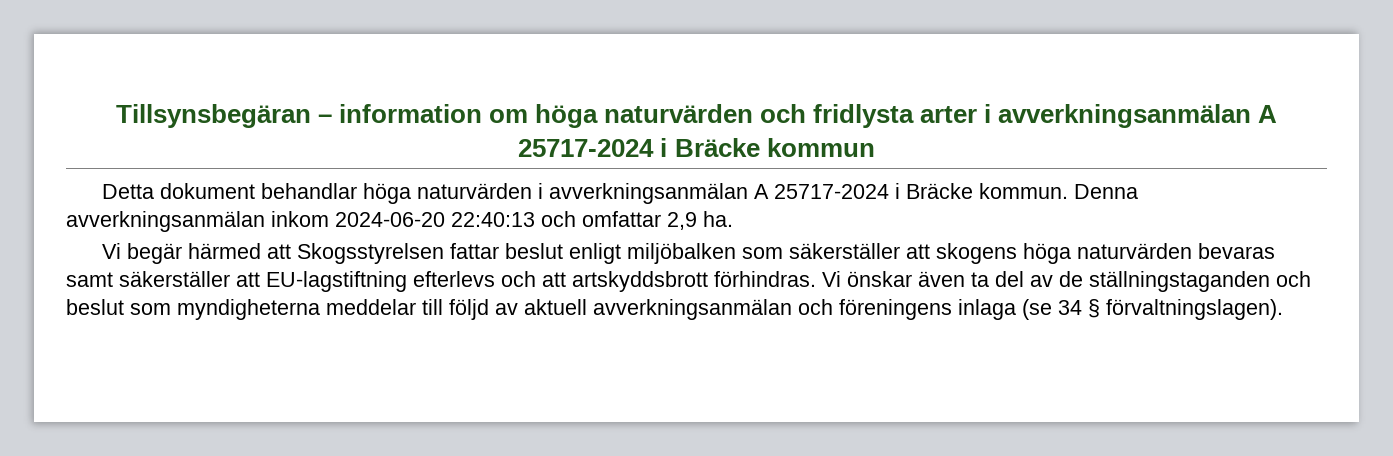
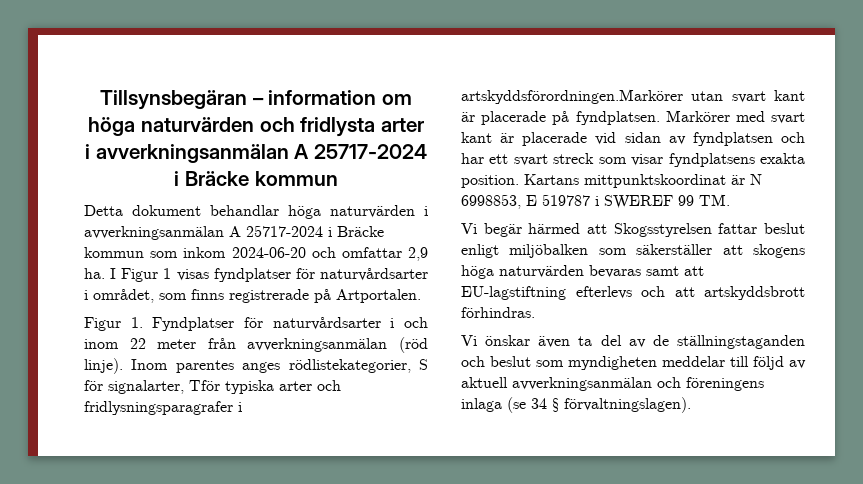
- Detta dokument behandlar höga naturvärden i avverkningsanmälan A 25717-2024 i Bräcke kommun. Denna avverkningsanmälan inkom 2024-06-20 22:40:13 och omfattar 2,9 ha.
+ Detta dokument behandlar höga naturvärden i avverkningsanmälan A 25717-2024 i Bräcke kommun som inkom 2024-06-20 och omfattar 2,9 ha. I Figur 1 visas fyndplatser för naturvårdsarter i området, som finns registrerade på Artportalen.
+ Figur 1. Fyndplatser för naturvårdsarter i och inom 22 meter från avverkningsanmälan (röd linje). Inom parentes anges rödlistekategorier, S för signalarter, Tför typiska arter och fridlysningsparagrafer i artskyddsförordningen.Markörer utan svart kant är placerade på fyndplatsen. Markörer med svart kant är placerade vid sidan av fyndplatsen och har ett svart streck som visar fyndplatsens exakta position. Kartans mittpunktskoordinat är N 6998853, E 519787 i SWEREF 99 TM.
- Vi begär härmed att Skogsstyrelsen fattar beslut enligt miljöbalken som säkerställer att skogens höga naturvärden bevaras samt säkerställer att EU-lagstiftning efterlevs och att artskyddsbrott förhindras. Vi önskar även ta del av de ställningstaganden och beslut som myndigheterna meddelar till följd av aktuell avverkningsanmälan och föreningens inlaga (se 34 § förvaltningslagen).
+ Vi begär härmed att Skogsstyrelsen fattar beslut enligt miljöbalken som säkerställer att skogens höga naturvärden bevaras samt att EU-lagstiftning efterlevs och att artskyddsbrott förhindras.
+ Vi önskar även ta del av de ställningstaganden och beslut som myndigheten meddelar till följd av aktuell avverkningsanmälan och föreningens inlaga (se 34 § förvaltningslagen).

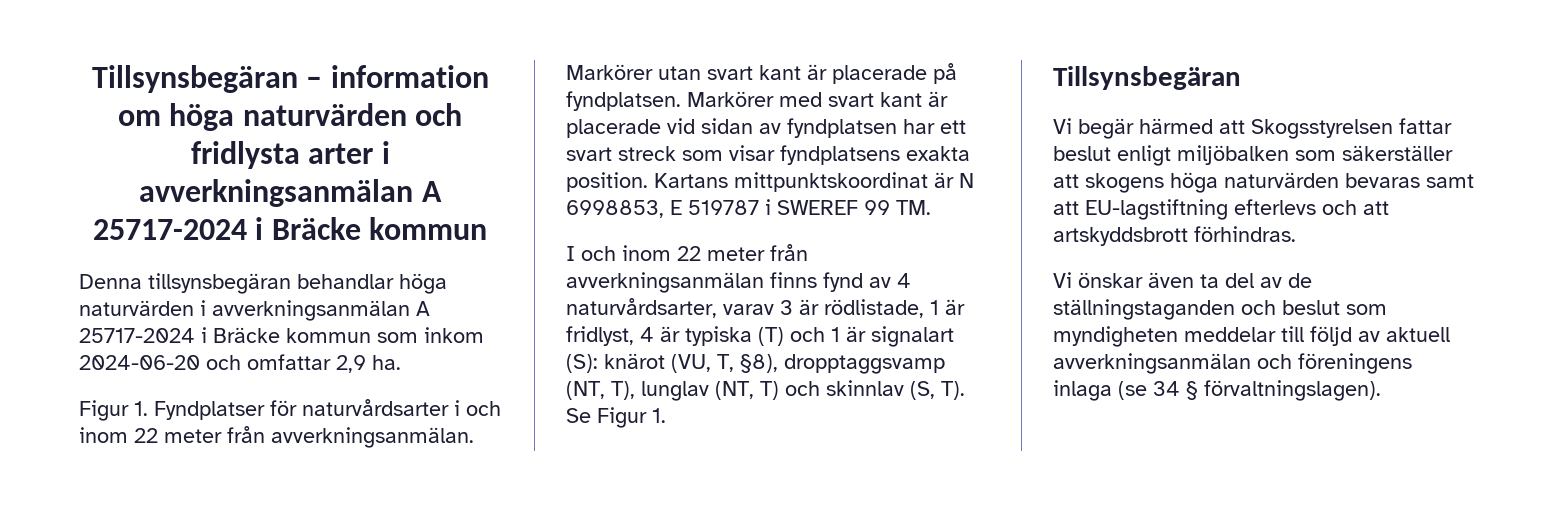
- Detta dokument behandlar höga naturvärden i avverkningsanmälan A 25717-2024 i Bräcke kommun som inkom 2024-06-20 och omfattar 2,9 ha. I Figur 1 visas fyndplatser för naturvårdsarter i området, som finns registrerade på Artportalen.
+ Denna tillsynsbegäran behandlar höga naturvärden i avverkningsanmälan A 25717-2024 i Bräcke kommun som inkom 2024-06-20 och omfattar 2,9 ha.
- Figur 1. Fyndplatser för naturvårdsarter i och inom 22 meter från avverkningsanmälan (röd linje). Inom parentes anges rödlistekategorier, S för signalarter, Tför typiska arter och fridlysningsparagrafer i artskyddsförordningen.Markörer utan svart kant är placerade på fyndplatsen.
+ Figur 1. Fyndplatser för naturvårdsarter i och inom 22 meter från avverkningsanmälan. Markörer utan svart kant är placerade på fyndplatsen.
- Markörer med svart kant är placerade vid sidan av fyndplatsen och har ett svart streck som visar fyndplatsens exakta position.
+ Markörer med svart kant är placerade vid sidan av fyndplatsen har ett svart streck som visar fyndplatsens exakta position.
+ I och inom 22 meter från avverkningsanmälan finns fynd av 4 naturvårdsarter, varav 3 är rödlistade, 1 är fridlyst, 4 är typiska (T) och 1 är signalart (S): knärot (VU, T, §8), dropptaggsvamp (NT, T), lunglav (NT, T) och skinnlav (S, T). Se Figur 1.
+ Tillsynsbegäran

